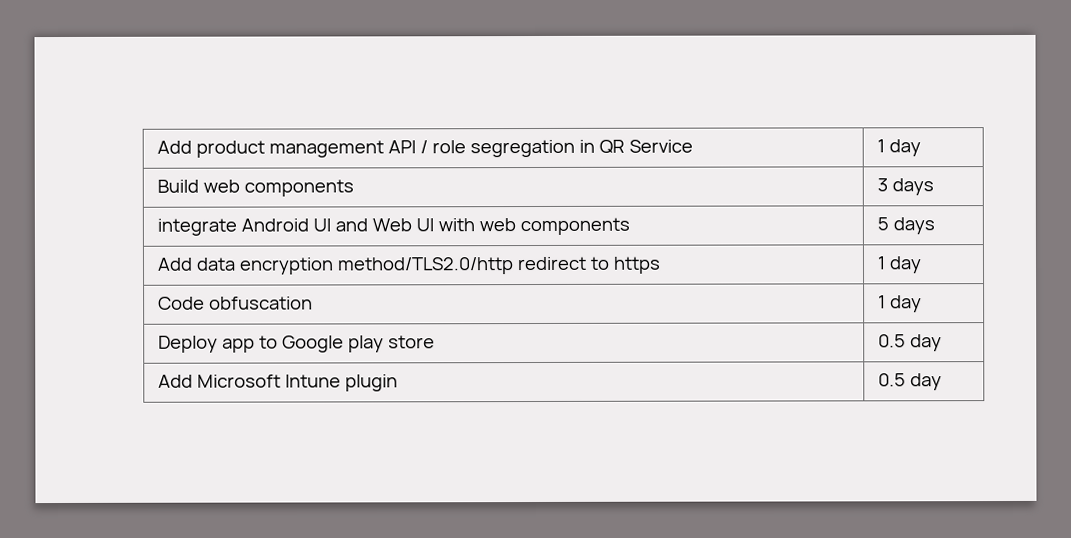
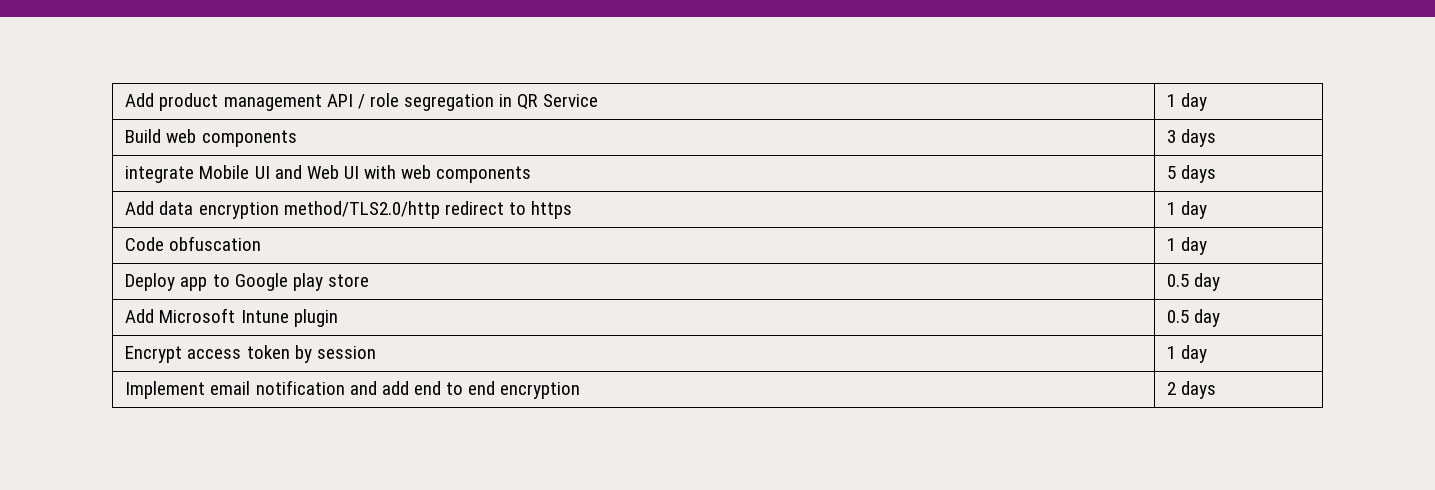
- integrate Android UI and Web UI with web components | 5 days
+ integrate Mobile UI and Web UI with web components | 5 days
+ Encrypt access token by session | 1 day
+ Implement email notification and add end to end encryption | 2 days

